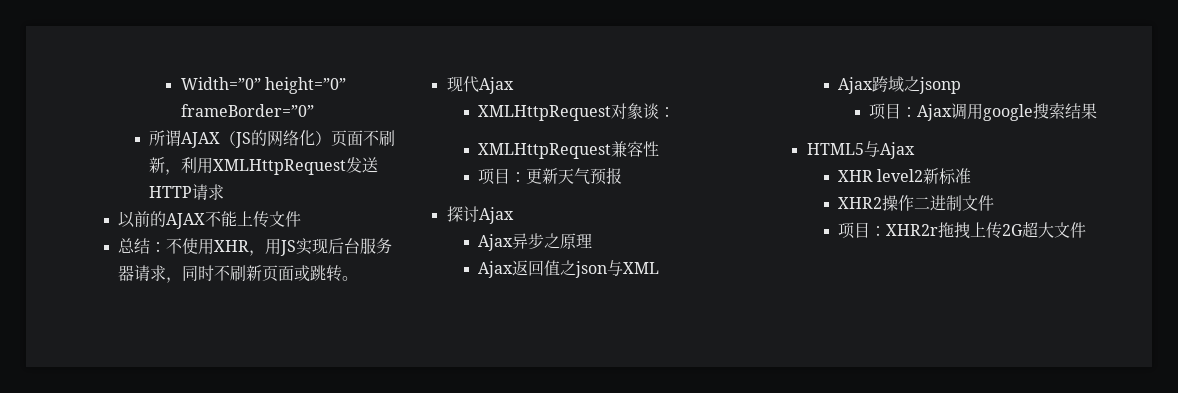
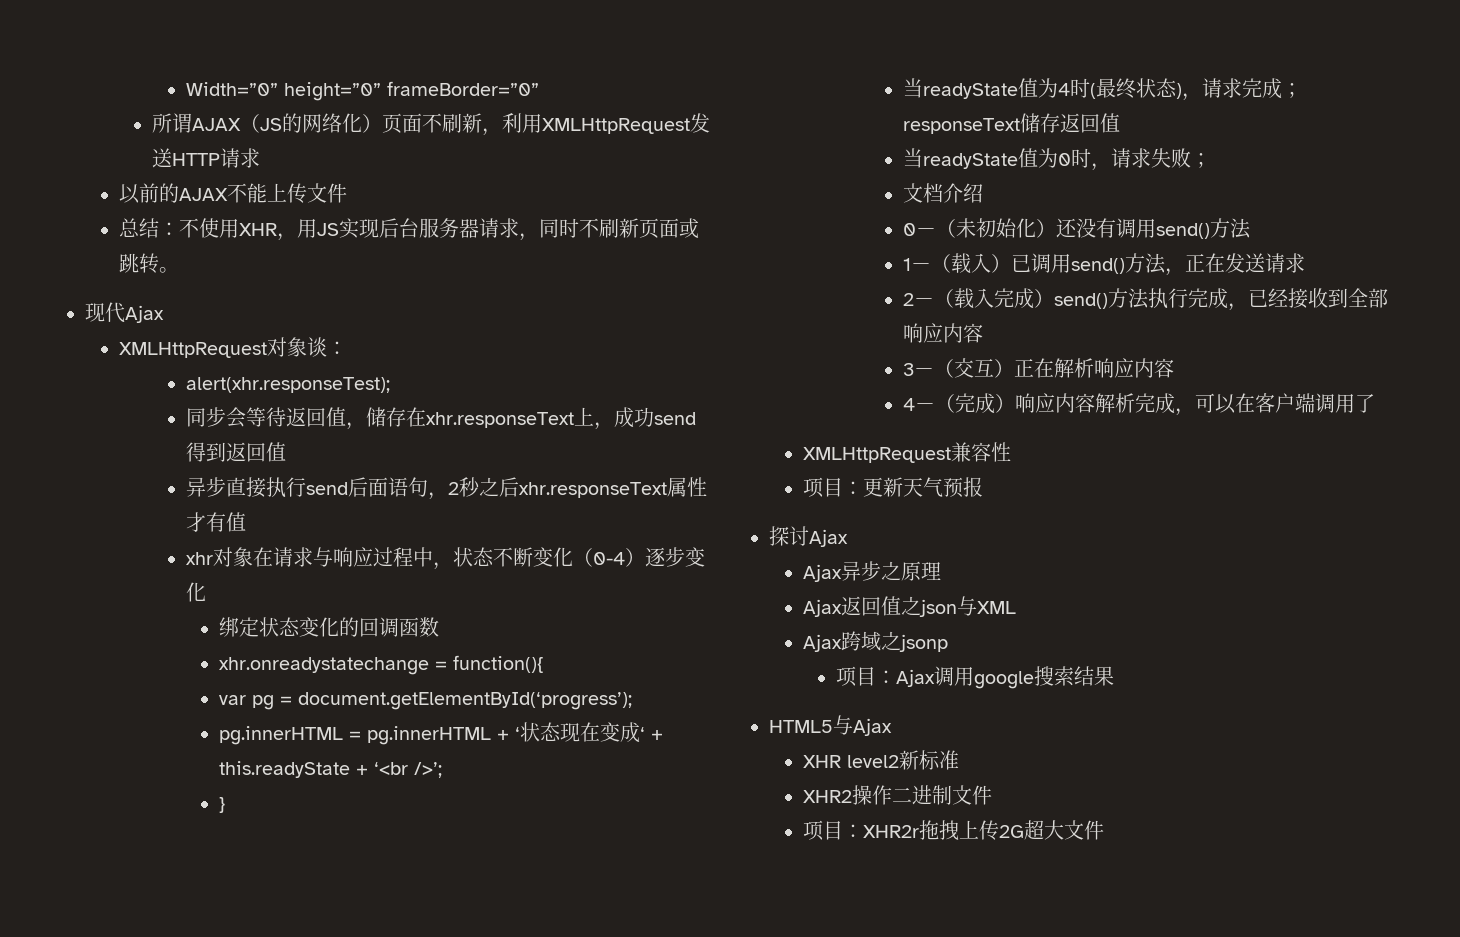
+ alert(xhr.responseTest);
+ 同步会等待返回值，储存在xhr.responseText上，成功send得到返回值
+ 异步直接执行send后面语句，2秒之后xhr.responseText属性才有值
+ xhr对象在请求与响应过程中，状态不断变化（0-4）逐步变化
+ 绑定状态变化的回调函数
+ xhr.onreadystatechange = function(){
+ var pg = document.getElementById(‘progress’);
+ pg.innerHTML = pg.innerHTML + ‘状态现在变成‘ + this.readyState + ‘<br />’;
+ }
+ 当readyState值为4时(最终状态)，请求完成；responseText储存返回值
+ 当readyState值为0时，请求失败；
+ 文档介绍
+ 0－（未初始化）还没有调用send()方法
+ 1－（载入）已调用send()方法，正在发送请求
+ 2－（载入完成）send()方法执行完成，已经接收到全部响应内容
+ 3－（交互）正在解析响应内容
+ 4－（完成）响应内容解析完成，可以在客户端调用了

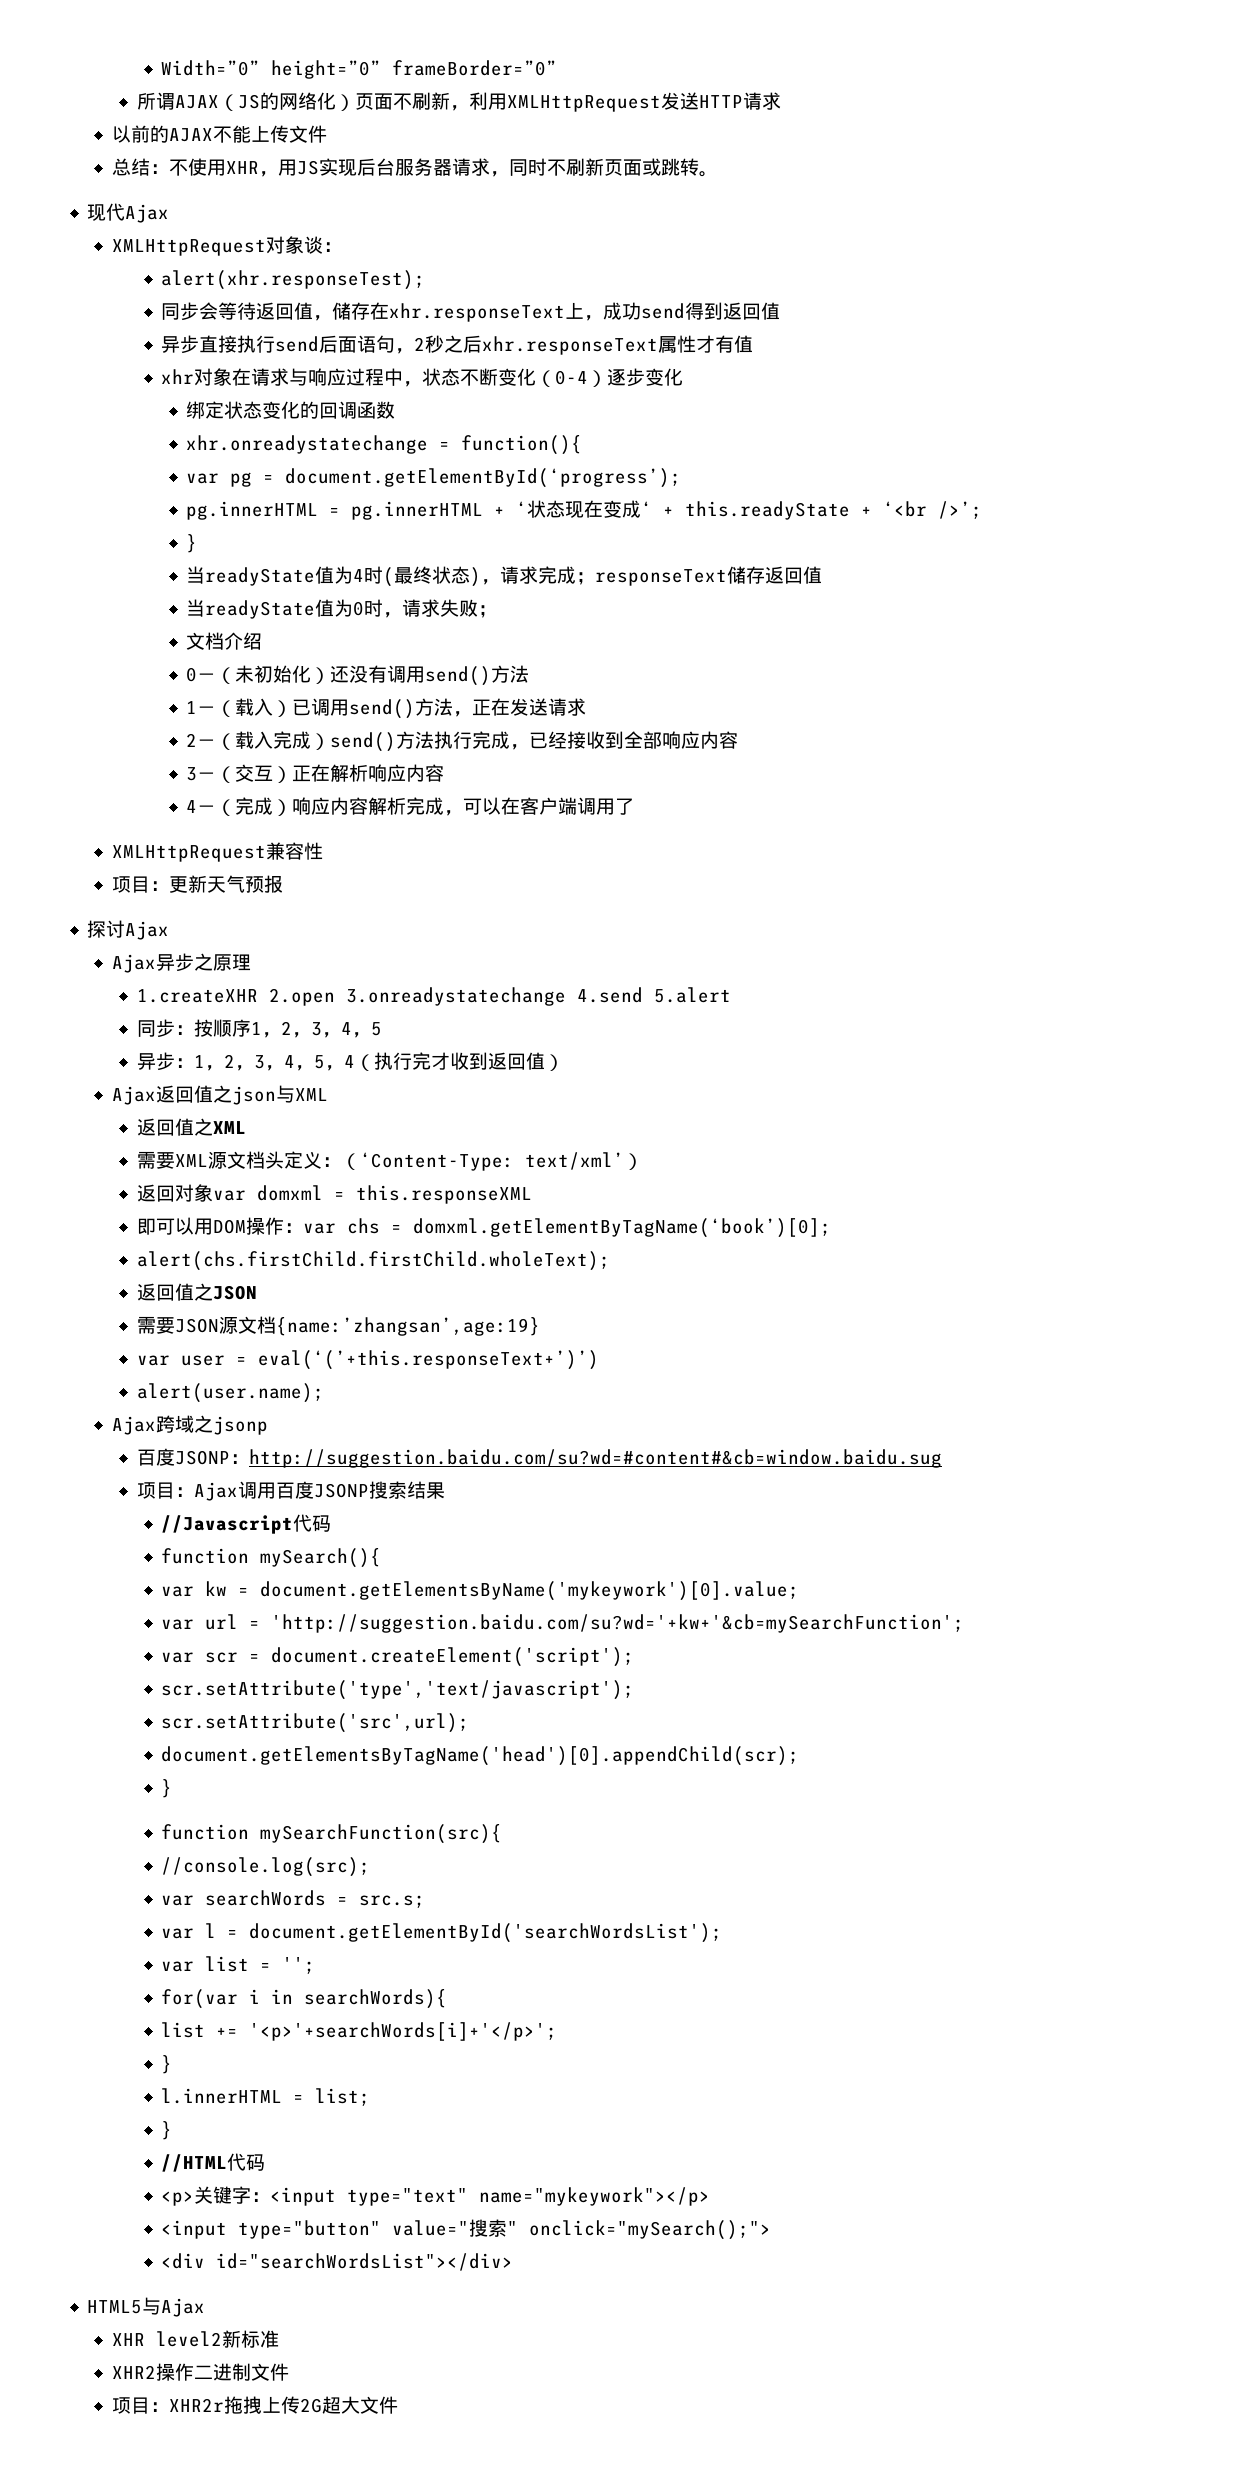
+ 1.createXHR 2.open 3.onreadystatechange 4.send 5.alert
+ 同步：按顺序1，2，3，4，5
+ 异步：1，2，3，4，5，4（执行完才收到返回值）
+ 返回值之XML
+ 需要XML源文档头定义：（‘Content-Type: text/xml’）
+ 返回对象var domxml = this.responseXML
+ 即可以用DOM操作：var chs = domxml.getElementByTagName(‘book’)[0];
+ alert(chs.firstChild.firstChild.wholeText);
+ 返回值之JSON
+ 需要JSON源文档{name:’zhangsan’,age:19}
+ var user = eval(‘(’+this.responseText+’)’)
+ alert(user.name);
+ 百度JSONP：http://suggestion.baidu.com/su?wd=#content#&cb=window.baidu.sug
- 项目：Ajax调用google搜索结果
+ 项目：Ajax调用百度JSONP搜索结果
+ //Javascript代码
+ function mySearch(){
+ var kw = document.getElementsByName('mykeywork')[0].value;
+ var url = 'http://suggestion.baidu.com/su?wd='+kw+'&cb=mySearchFunction';
+ var scr = document.createElement('script');
+ scr.setAttribute('type','text/javascript');
+ scr.setAttribute('src',url);
+ document.getElementsByTagName('head')[0].appendChild(scr);
+ }
+ function mySearchFunction(src){
+ //console.log(src);
+ var searchWords = src.s;
+ var l = document.getElementById('searchWordsList');
+ var list = '';
+ for(var i in searchWords){
+ list += '<p>'+searchWords[i]+'</p>';
+ }
+ l.innerHTML = list;
+ }
+ //HTML代码
+ <p>关键字：<input type="text" name="mykeywork"></p>
+ <input type="button" value="搜索" onclick="mySearch();">
+ <div id="searchWordsList"></div>

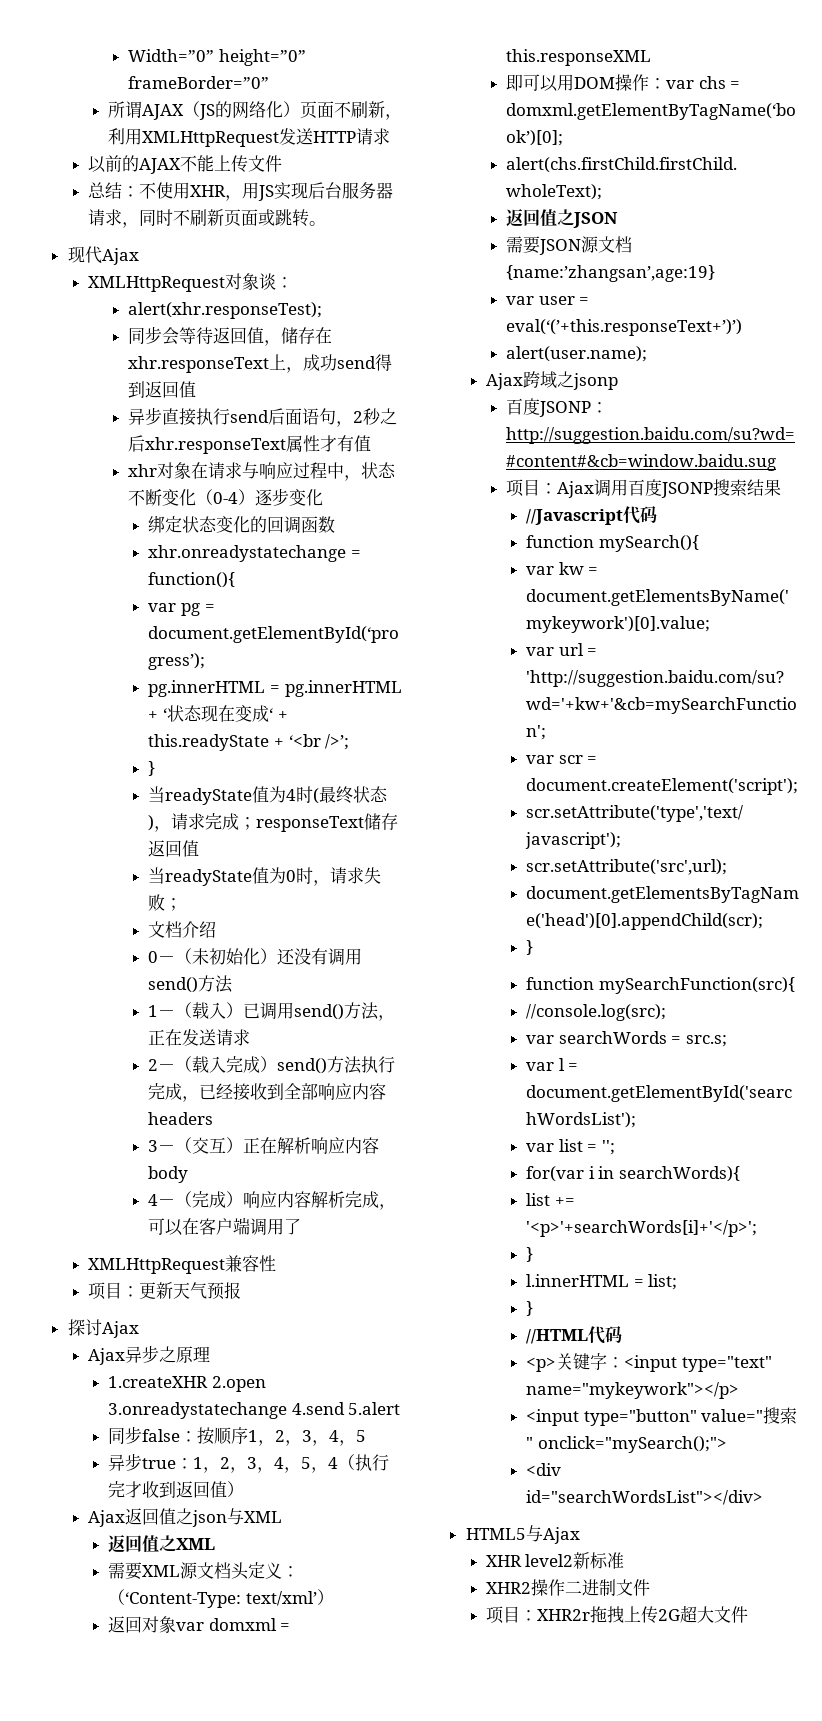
- 2－（载入完成）send()方法执行完成，已经接收到全部响应内容
+ 2－（载入完成）send()方法执行完成，已经接收到全部响应内容headers
- 3－（交互）正在解析响应内容
+ 3－（交互）正在解析响应内容body
- 同步：按顺序1，2，3，4，5
+ 同步false：按顺序1，2，3，4，5
- 异步：1，2，3，4，5，4（执行完才收到返回值）
+ 异步true：1，2，3，4，5，4（执行完才收到返回值）

